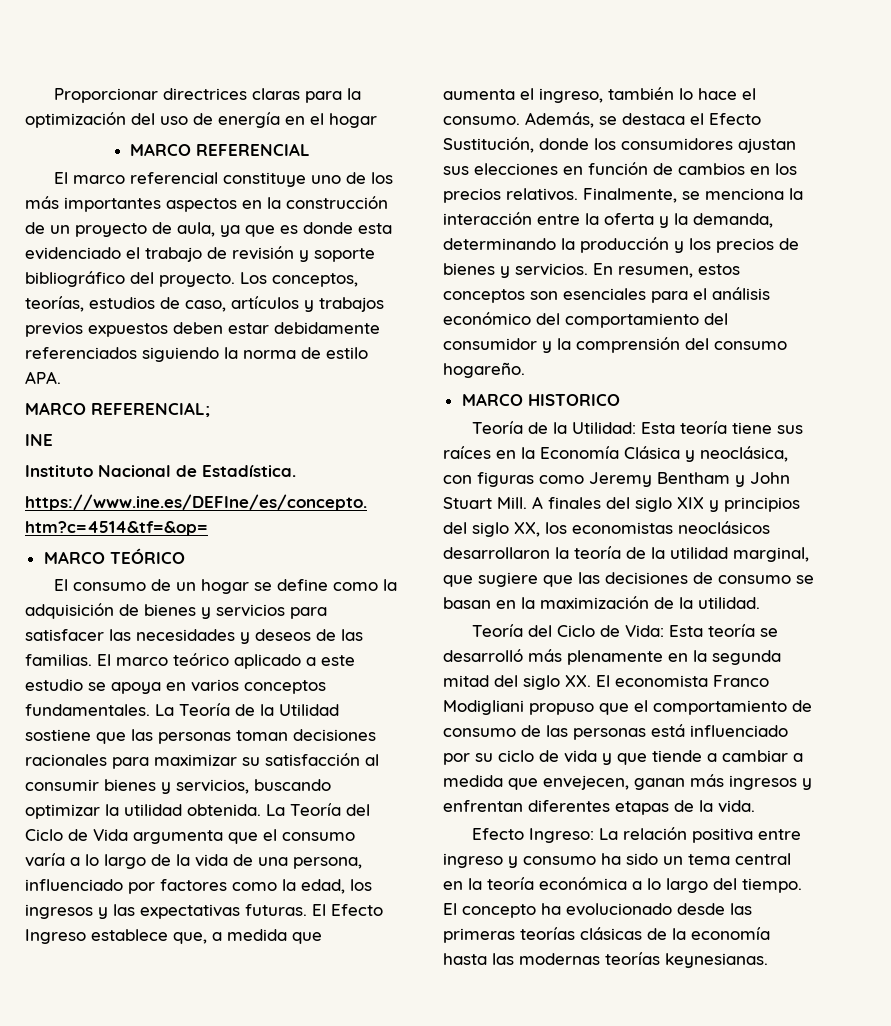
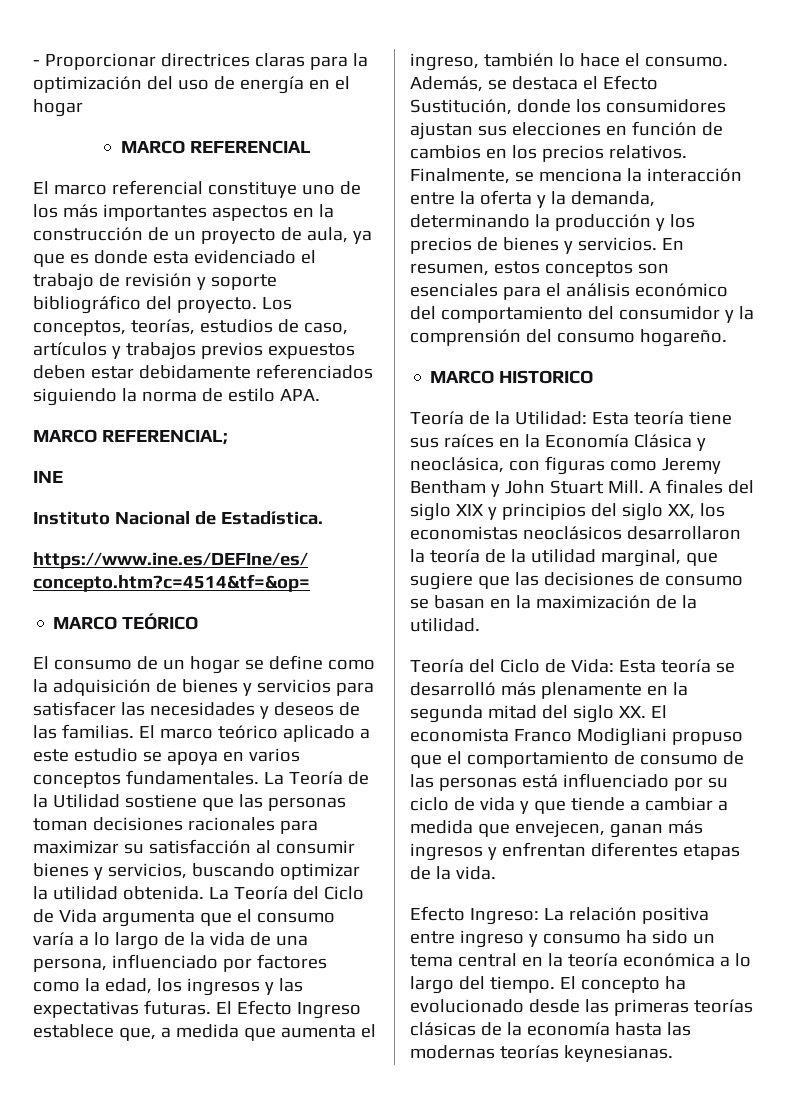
- Proporcionar directrices claras para la optimización del uso de energía en el hogar
+ - Proporcionar directrices claras para la optimización del uso de energía en el hogar

